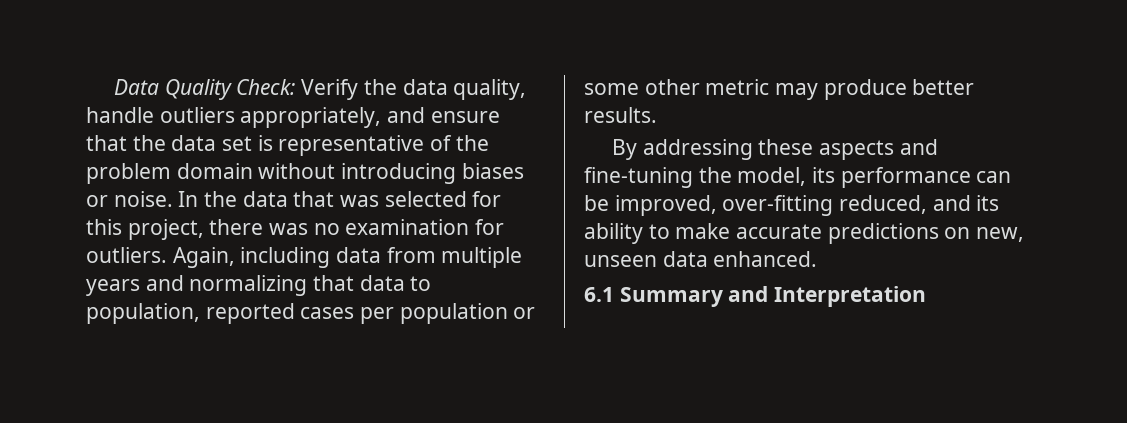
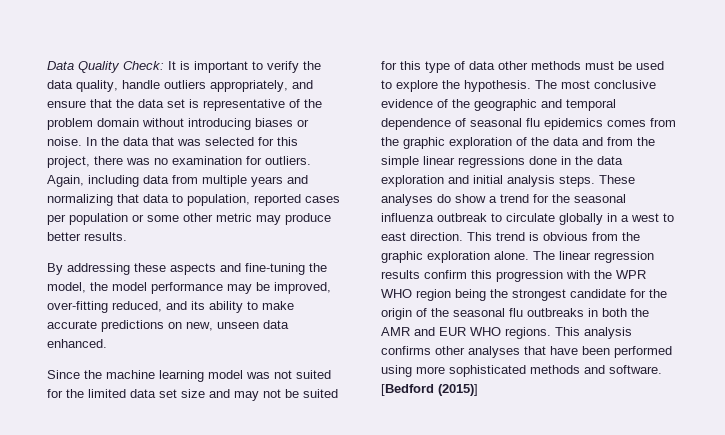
- Data Quality Check: Verify the data quality, handle outliers appropriately, and ensure that the data set is representative of the problem domain without introducing biases or noise.
+ Data Quality Check: It is important to verify the data quality, handle outliers appropriately, and ensure that the data set is representative of the problem domain without introducing biases or noise.
- By addressing these aspects and fine-tuning the model, its performance can be improved, over-fitting reduced, and its ability to make accurate predictions on new, unseen data enhanced.
+ By addressing these aspects and fine-tuning the model, the model performance may be improved, over-fitting reduced, and its ability to make accurate predictions on new, unseen data enhanced.
- 6.1 Summary and Interpretation
+ Since the machine learning model was not suited for the limited data set size and may not be suited for this type of data other methods must be used to explore the hypothesis. The most conclusive evidence of the geographic and temporal dependence of seasonal flu epidemics comes from the graphic exploration of the data and from the simple linear regressions done in the data exploration and initial analysis steps. These analyses do show a trend for the seasonal influenza outbreak to circulate globally in a west to east direction. This trend is obvious from the graphic exploration alone. The linear regression results confirm this progression with the WPR WHO region being the strongest candidate for the origin of the seasonal flu outbreaks in both the AMR and EUR WHO regions. This analysis confirms other analyses that have been performed using more sophisticated methods and software. [Bedford (2015)]

